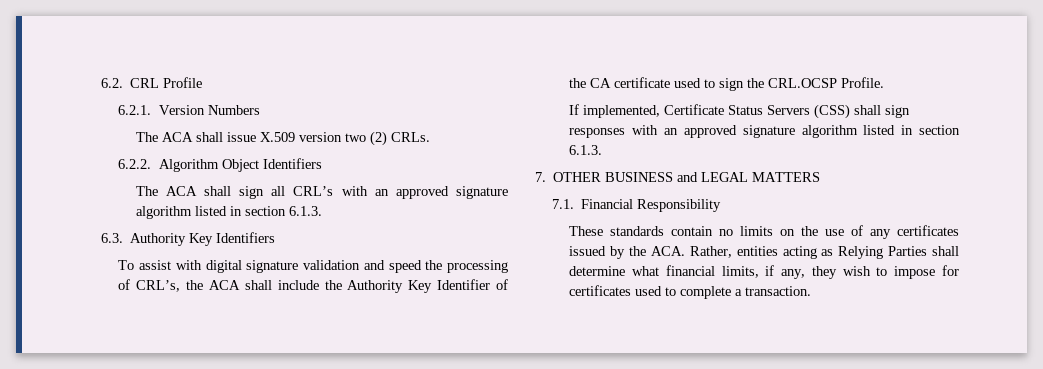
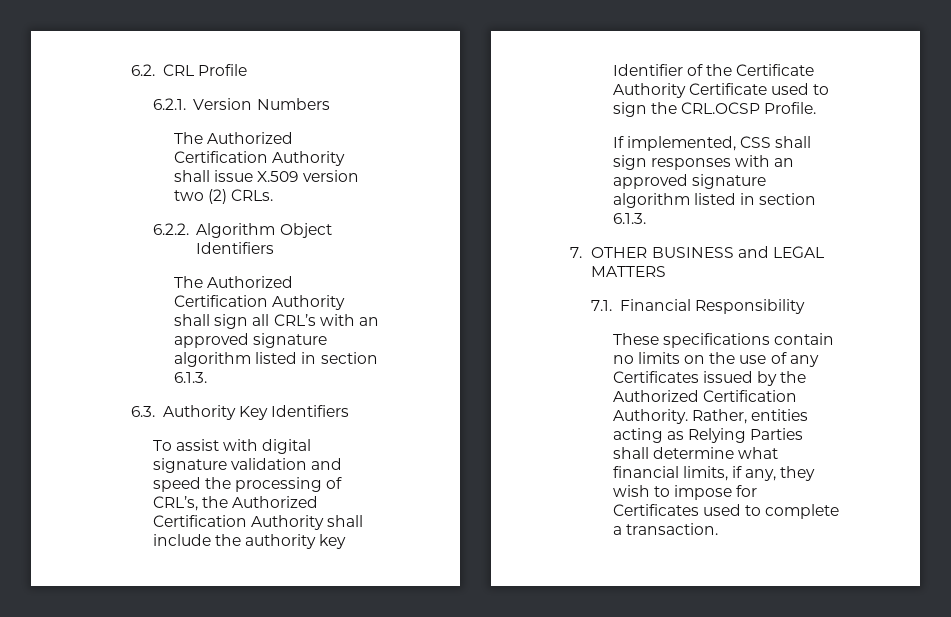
- The ACA shall issue X.509 version two (2) CRLs.
+ The Authorized Certification Authority shall issue X.509 version two (2) CRLs.
- The ACA shall sign all CRL’s with an approved signature algorithm listed in section 6.1.3.
+ The Authorized Certification Authority shall sign all CRL’s with an approved signature algorithm listed in section 6.1.3.
- To assist with digital signature validation and speed the processing of CRL’s, the ACA shall include the Authority Key Identifier of the CA certificate used to sign the CRL.OCSP Profile.
+ To assist with digital signature validation and speed the processing of CRL’s, the Authorized Certification Authority shall include the authority key Identifier of the Certificate Authority Certificate used to sign the CRL.OCSP Profile.
- If implemented, Certificate Status Servers (CSS) shall sign responses with an approved signature algorithm listed in section 6.1.3.
+ If implemented, CSS shall sign responses with an approved signature algorithm listed in section 6.1.3.
- These standards contain no limits on the use of any certificates issued by the ACA. Rather, entities acting as Relying Parties shall determine what financial limits, if any, they wish to impose for certificates used to complete a transaction.
+ These specifications contain no limits on the use of any Certificates issued by the Authorized Certification Authority. Rather, entities acting as Relying Parties shall determine what financial limits, if any, they wish to impose for Certificates used to complete a transaction.

